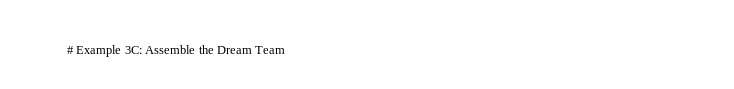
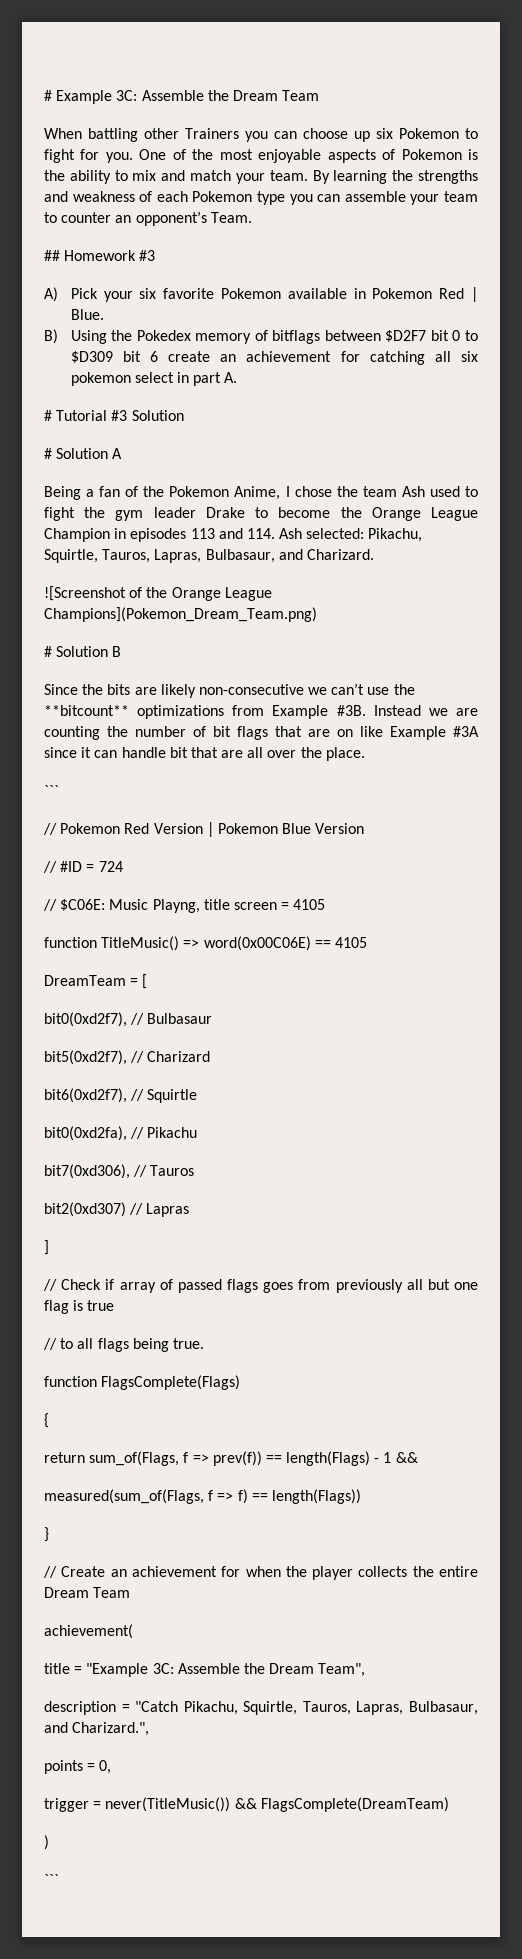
+ When battling other Trainers you can choose up six Pokemon to fight for you. One of the most enjoyable aspects of Pokemon is the ability to mix and match your team. By learning the strengths and weakness of each Pokemon type you can assemble your team to counter an opponent’s Team.
+ ## Homework #3
+ A) Pick your six favorite Pokemon available in Pokemon Red | Blue.
+ B) Using the Pokedex memory of bitflags between $D2F7 bit 0 to $D309 bit 6 create an achievement for catching all six pokemon select in part A.
+ # Tutorial #3 Solution
+ # Solution A
+ Being a fan of the Pokemon Anime, I chose the team Ash used to fight the gym leader Drake to become the Orange League Champion in episodes 113 and 114. Ash selected: Pikachu, Squirtle, Tauros, Lapras, Bulbasaur, and Charizard.
+ ![Screenshot of the Orange League Champions](Pokemon_Dream_Team.png)
+ # Solution B
+ Since the bits are likely non-consecutive we can’t use the **bitcount** optimizations from Example #3B. Instead we are counting the number of bit flags that are on like Example #3A since it can handle bit that are all over the place.
+ ```
+ // Pokemon Red Version | Pokemon Blue Version
+ // #ID = 724
+ // $C06E: Music Playng, title screen = 4105
+ function TitleMusic() => word(0x00C06E) == 4105
+ DreamTeam = [
+ bit0(0xd2f7), // Bulbasaur
+ bit5(0xd2f7), // Charizard
+ bit6(0xd2f7), // Squirtle
+ bit0(0xd2fa), // Pikachu
+ bit7(0xd306), // Tauros
+ bit2(0xd307) // Lapras
+ ]
+ // Check if array of passed flags goes from previously all but one flag is true
+ // to all flags being true.
+ function FlagsComplete(Flags)
+ {
+ return sum_of(Flags, f => prev(f)) == length(Flags) - 1 &&
+ measured(sum_of(Flags, f => f) == length(Flags))
+ }
+ // Create an achievement for when the player collects the entire Dream Team
+ achievement(
+ title = "Example 3C: Assemble the Dream Team",
+ description = "Catch Pikachu, Squirtle, Tauros, Lapras, Bulbasaur, and Charizard.",
+ points = 0,
+ trigger = never(TitleMusic()) && FlagsComplete(DreamTeam)
+ )
+ ```

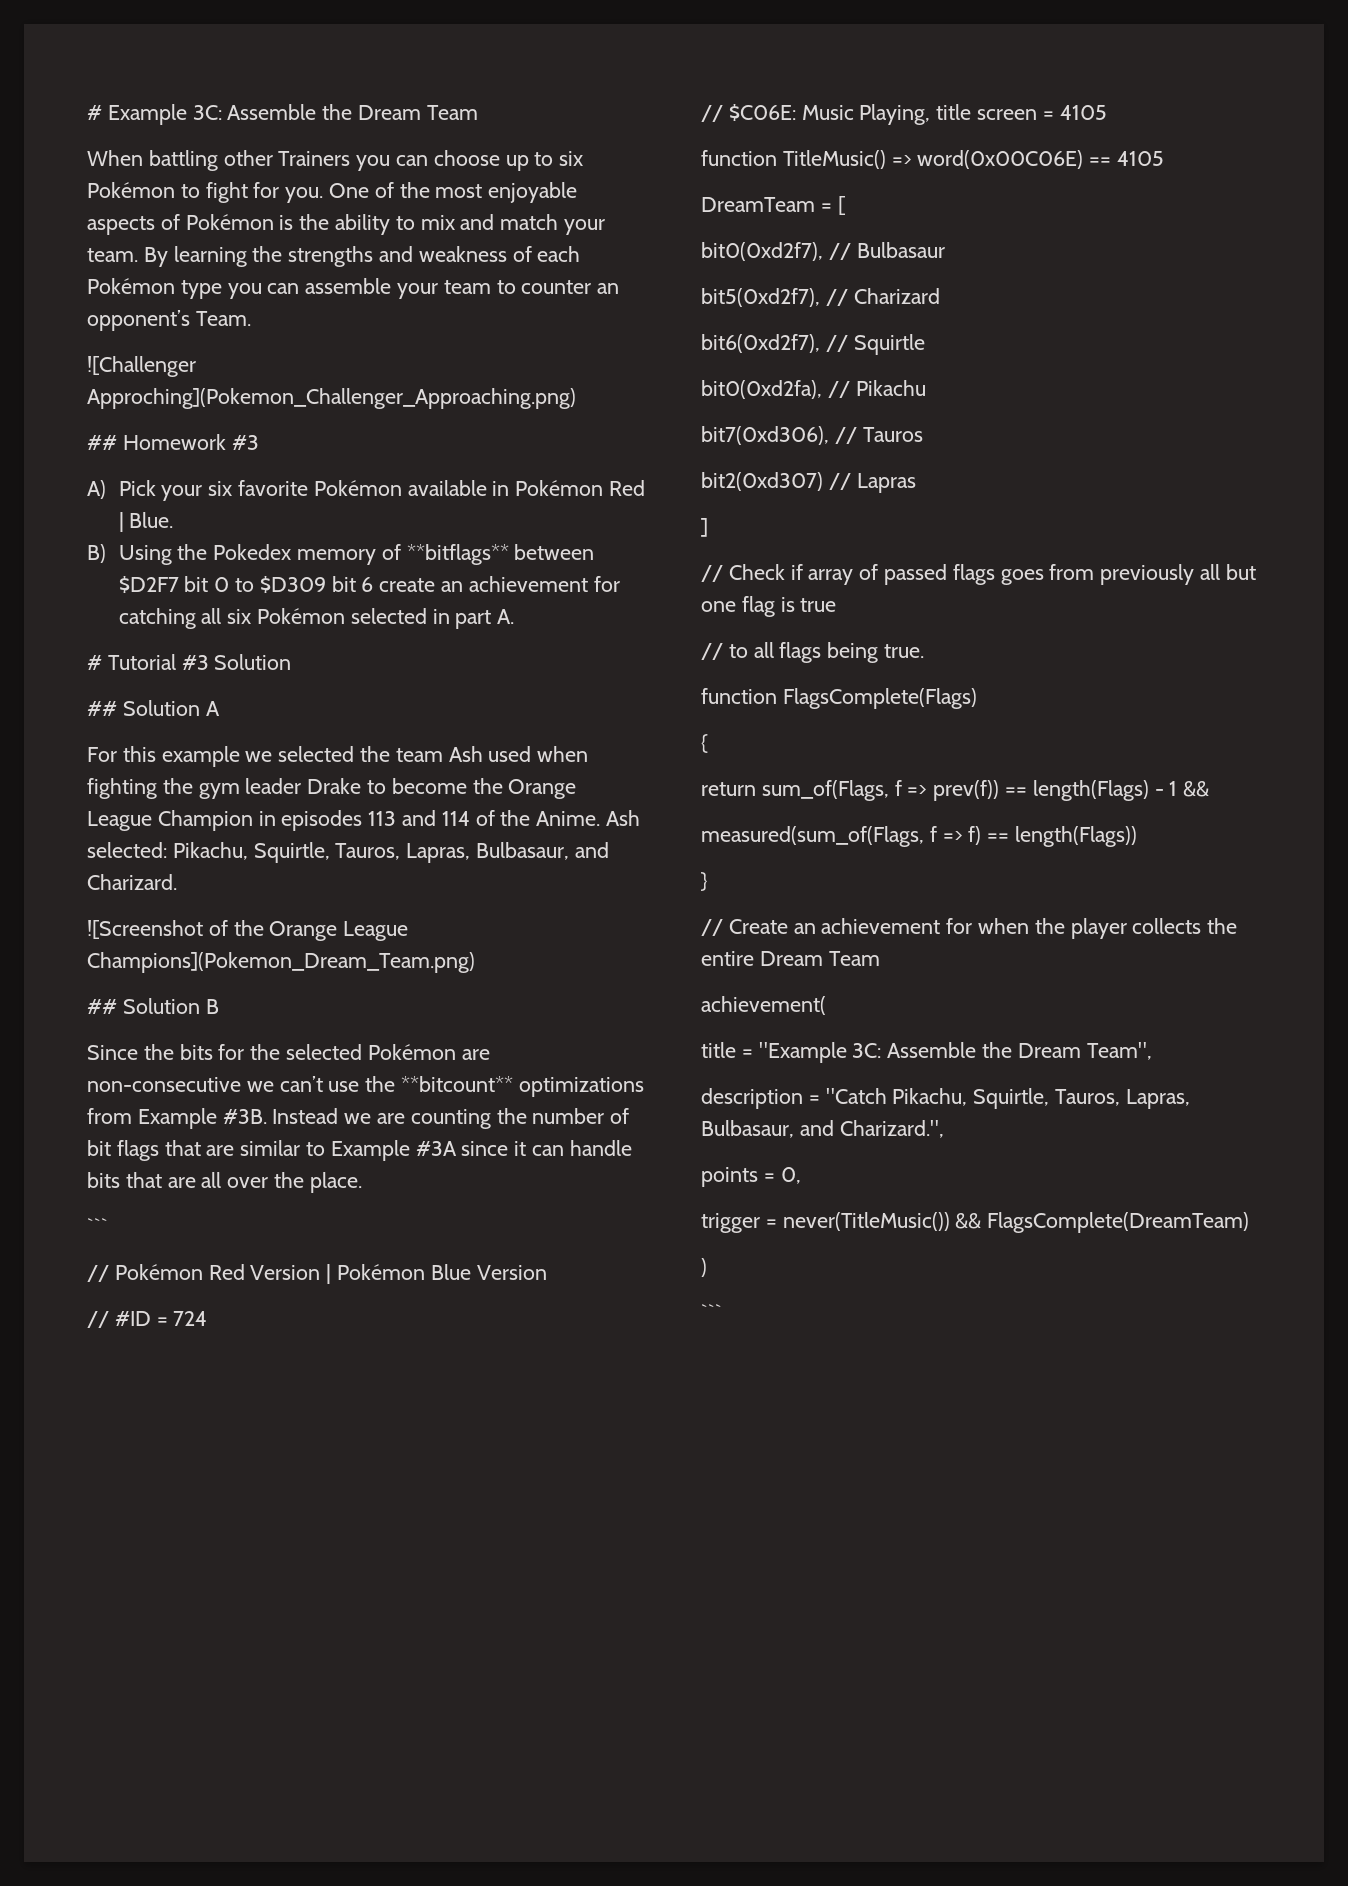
- When battling other Trainers you can choose up six Pokemon to fight for you.
+ When battling other Trainers you can choose up to six Pokémon to fight for you.
- One of the most enjoyable aspects of Pokemon is the ability to mix and match your team.
+ One of the most enjoyable aspects of Pokémon is the ability to mix and match your team.
- By learning the strengths and weakness of each Pokemon type you can assemble your team to counter an opponent’s Team.
+ By learning the strengths and weakness of each Pokémon type you can assemble your team to counter an opponent’s Team.
+ ![Challenger Approching](Pokemon_Challenger_Approaching.png)
- A) Pick your six favorite Pokemon available in Pokemon Red | Blue.
+ A) Pick your six favorite Pokémon available in Pokémon Red | Blue.
- B) Using the Pokedex memory of bitflags between $D2F7 bit 0 to $D309 bit 6 create an achievement for catching all six pokemon select in part A.
+ B) Using the Pokedex memory of **bitflags** between $D2F7 bit 0 to $D309 bit 6 create an achievement for catching all six Pokémon selected in part A.
- # Solution A
+ ## Solution A
- Being a fan of the Pokemon Anime, I chose the team Ash used to fight the gym leader Drake to become the Orange League Champion in episodes 113 and 114. Ash selected: Pikachu, Squirtle, Tauros, Lapras, Bulbasaur, and Charizard.
+ For this example we selected the team Ash used when fighting the gym leader Drake to become the Orange League Champion in episodes 113 and 114 of the Anime. Ash selected: Pikachu, Squirtle, Tauros, Lapras, Bulbasaur, and Charizard.
- # Solution B
+ ## Solution B
- Since the bits are likely non-consecutive we can’t use the **bitcount** optimizations from Example #3B.
+ Since the bits for the selected Pokémon are non-consecutive we can’t use the **bitcount** optimizations from Example #3B.
- Instead we are counting the number of bit flags that are on like Example #3A since it can handle bit that are all over the place.
+ Instead we are counting the number of bit flags that are similar to Example #3A since it can handle bits that are all over the place.
- // Pokemon Red Version | Pokemon Blue Version
+ // Pokémon Red Version | Pokémon Blue Version
- // $C06E: Music Playng, title screen = 4105
+ // $C06E: Music Playing, title screen = 4105

